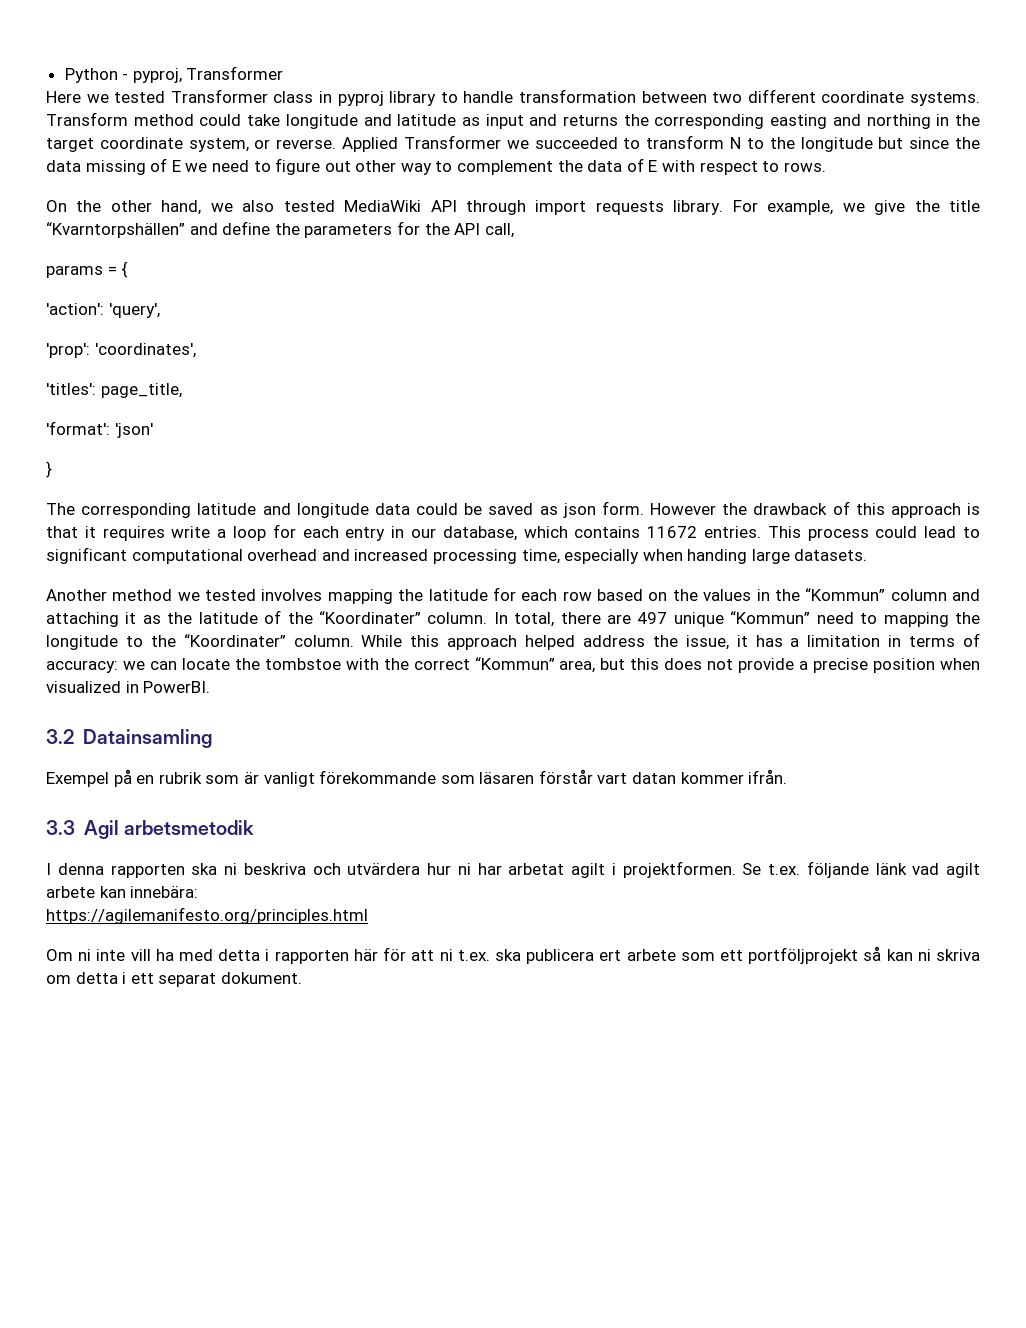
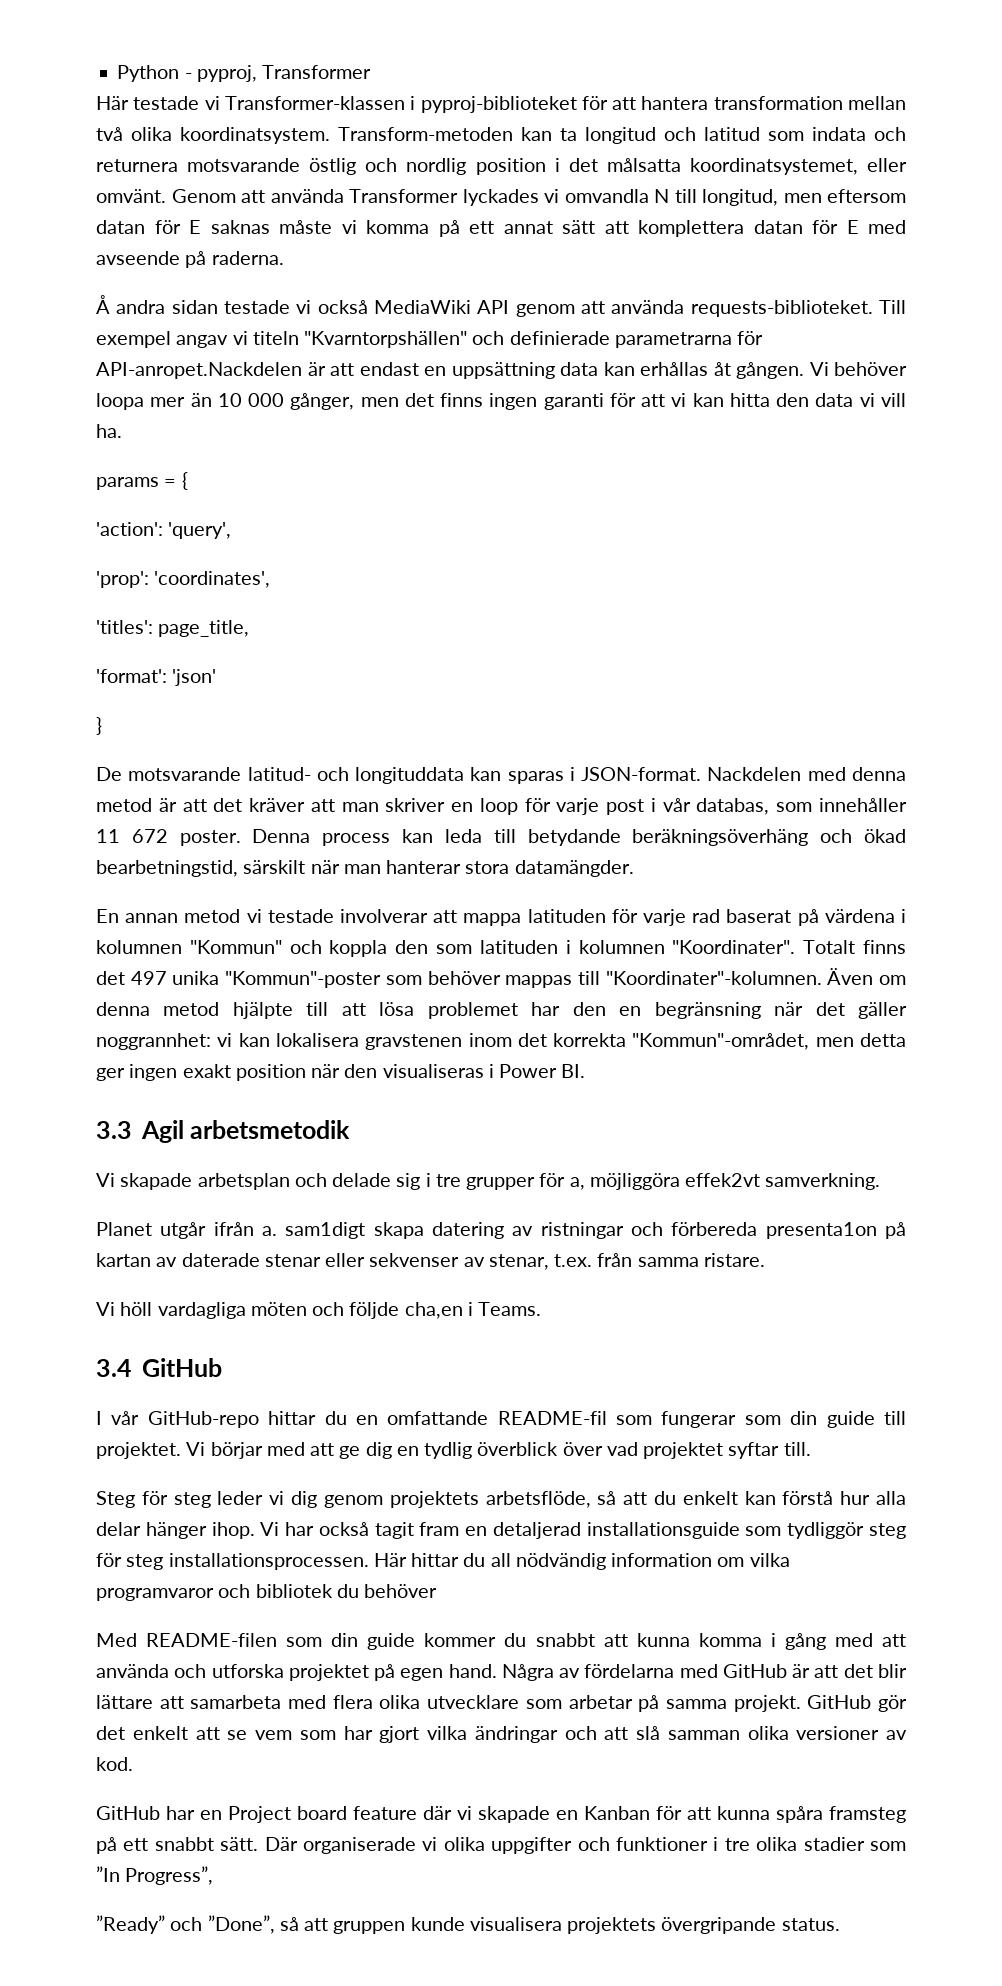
- Here we tested Transformer class in pyproj library to handle transformation between two different coordinate systems. Transform method could take longitude and latitude as input and returns the corresponding easting and northing in the target coordinate system, or reverse. Applied Transformer we succeeded to transform N to the longitude but since the data missing of E we need to figure out other way to complement the data of E with respect to rows.
- On the other hand, we also tested MediaWiki API through import requests library. For example, we give the title “Kvarntorpshällen” and define the parameters for the API call,
+ Här testade vi Transformer-klassen i pyproj-biblioteket för att hantera transformation mellan två olika koordinatsystem. Transform-metoden kan ta longitud och latitud som indata och returnera motsvarande östlig och nordlig position i det målsatta koordinatsystemet, eller omvänt. Genom att använda Transformer lyckades vi omvandla N till longitud, men eftersom datan för E saknas måste vi komma på ett annat sätt att komplettera datan för E med avseende på raderna.
+ Å andra sidan testade vi också MediaWiki API genom att använda requests-biblioteket. Till exempel angav vi titeln "Kvarntorpshällen" och definierade parametrarna för API-anropet.Nackdelen är att endast en uppsättning data kan erhållas åt gången. Vi behöver loopa mer än 10 000 gånger, men det finns ingen garanti för att vi kan hitta den data vi vill ha.
- The corresponding latitude and longitude data could be saved as json form. However the drawback of this approach is that it requires write a loop for each entry in our database, which contains 11672 entries. This process could lead to significant computational overhead and increased processing time, especially when handing large datasets.
- Another method we tested involves mapping the latitude for each row based on the values in the “Kommun” column and attaching it as the latitude of the “Koordinater” column. In total, there are 497 unique “Kommun” need to mapping the longitude to the “Koordinater” column. While this approach helped address the issue, it has a limitation in terms of accuracy: we can locate the tombstoe with the correct “Kommun” area, but this does not provide a precise position when visualized in PowerBI.
- 3.2 Datainsamling
- Exempel på en rubrik som är vanligt förekommande som läsaren förstår vart datan kommer ifrån.
+ De motsvarande latitud- och longituddata kan sparas i JSON-format. Nackdelen med denna metod är att det kräver att man skriver en loop för varje post i vår databas, som innehåller 11 672 poster. Denna process kan leda till betydande beräkningsöverhäng och ökad bearbetningstid, särskilt när man hanterar stora datamängder.
+ En annan metod vi testade involverar att mappa latituden för varje rad baserat på värdena i kolumnen "Kommun" och koppla den som latituden i kolumnen "Koordinater". Totalt finns det 497 unika "Kommun"-poster som behöver mappas till "Koordinater"-kolumnen. Även om denna metod hjälpte till att lösa problemet har den en begränsning när det gäller noggrannhet: vi kan lokalisera gravstenen inom det korrekta "Kommun"-området, men detta ger ingen exakt position när den visualiseras i Power BI.
  3.3 Agil arbetsmetodik
- I denna rapporten ska ni beskriva och utvärdera hur ni har arbetat agilt i projektformen. Se t.ex. följande länk vad agilt arbete kan innebära:
- https://agilemanifesto.org/principles.html
- Om ni inte vill ha med detta i rapporten här för att ni t.ex. ska publicera ert arbete som ett portföljprojekt så kan ni skriva om detta i ett separat dokument.
+ Vi skapade arbetsplan och delade sig i tre grupper för a, möjliggöra effek2vt samverkning.
+ Planet utgår ifrån a. sam1digt skapa datering av ristningar och förbereda presenta1on på kartan av daterade stenar eller sekvenser av stenar, t.ex. från samma ristare.
+ Vi höll vardagliga möten och följde cha,en i Teams.
+ 3.4 GitHub
+ I vår GitHub-repo hittar du en omfattande README-fil som fungerar som din guide till projektet. Vi börjar med att ge dig en tydlig överblick över vad projektet syftar till.
+ Steg för steg leder vi dig genom projektets arbetsflöde, så att du enkelt kan förstå hur alla delar hänger ihop. Vi har också tagit fram en detaljerad installationsguide som tydliggör steg för steg installationsprocessen. Här hittar du all nödvändig information om vilka programvaror och bibliotek du behöver
+ Med README-filen som din guide kommer du snabbt att kunna komma i gång med att använda och utforska projektet på egen hand. Några av fördelarna med GitHub är att det blir lättare att samarbeta med flera olika utvecklare som arbetar på samma projekt. GitHub gör det enkelt att se vem som har gjort vilka ändringar och att slå samman olika versioner av kod.
+ GitHub har en Project board feature där vi skapade en Kanban för att kunna spåra framsteg på ett snabbt sätt. Där organiserade vi olika uppgifter och funktioner i tre olika stadier som ”In Progress”,
+ ”Ready” och ”Done”, så att gruppen kunde visualisera projektets övergripande status.

